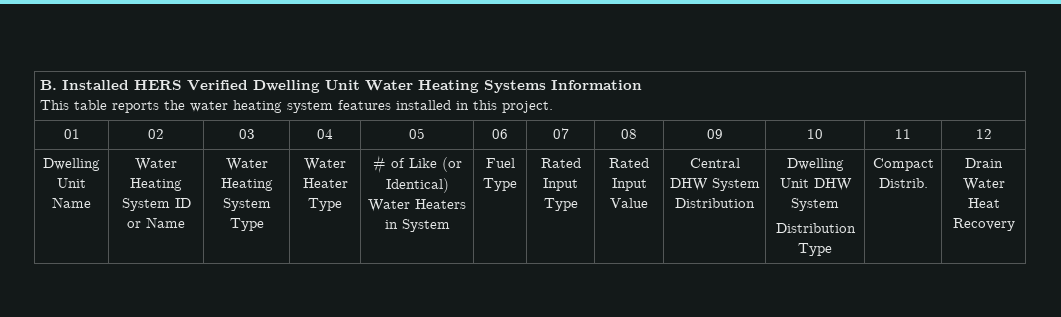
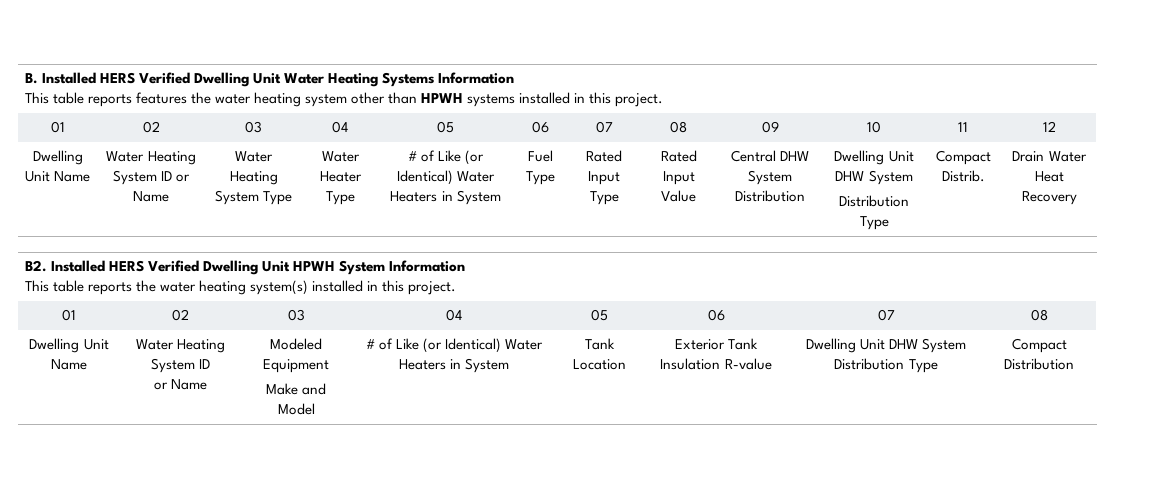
  B. Installed HERS Verified Dwelling Unit Water Heating Systems Information
- This table reports the water heating system features installed in this project.
+ This table reports features the water heating system other than HPWH systems installed in this project.
+ B2. Installed HERS Verified Dwelling Unit HPWH System Information
+ This table reports the water heating system(s) installed in this project.
+ 01 | 02 | 03 | 04 | 05 | 06 | 07 | 08
+ Dwelling Unit Name | Water Heating System ID
+ or Name | Modeled Equipment
+ Make and Model | # of Like (or Identical) Water Heaters in System | Tank Location | Exterior Tank Insulation R-value | Dwelling Unit DHW System Distribution Type | Compact Distribution

